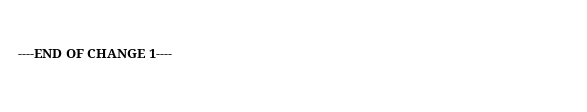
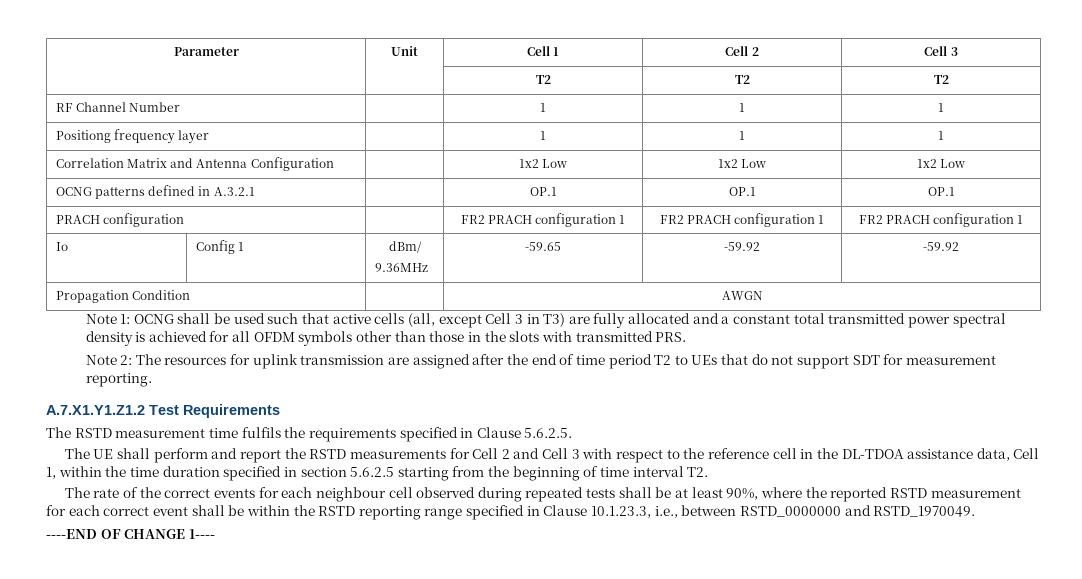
+ Parameter | Unit | Cell 1 | Cell 2 | Cell 3
+ | | T2 | T2 | T2
+ RF Channel Number | | 1 | 1 | 1
+ Positiong frequency layer | | 1 | 1 | 1
+ Correlation Matrix and Antenna Configuration | | 1x2 Low | 1x2 Low | 1x2 Low
+ OCNG patterns defined in A.3.2.1 | | OP.1 | OP.1 | OP.1
+ PRACH configuration | | FR2 PRACH configuration 1 | FR2 PRACH configuration 1 | FR2 PRACH configuration 1
+ Io | Config 1 | dBm/
+ 9.36MHz | -59.65 | -59.92 | -59.92
+ Propagation Condition | | AWGN
+ Note 1: OCNG shall be used such that active cells (all, except Cell 3 in T3) are fully allocated and a constant total transmitted power spectral density is achieved for all OFDM symbols other than those in the slots with transmitted PRS.
+ Note 2: The resources for uplink transmission are assigned after the end of time period T2 to UEs that do not support SDT for measurement reporting.
+ A.7.X1.Y1.Z1.2 Test Requirements
+ The RSTD measurement time fulfils the requirements specified in Clause 5.6.2.5.
+ The UE shall perform and report the RSTD measurements for Cell 2 and Cell 3 with respect to the reference cell in the DL-TDOA assistance data, Cell 1, within the time duration specified in section 5.6.2.5 starting from the beginning of time interval T2.
+ The rate of the correct events for each neighbour cell observed during repeated tests shall be at least 90%, where the reported RSTD measurement for each correct event shall be within the RSTD reporting range specified in Clause 10.1.23.3, i.e., between RSTD_0000000 and RSTD_1970049.

